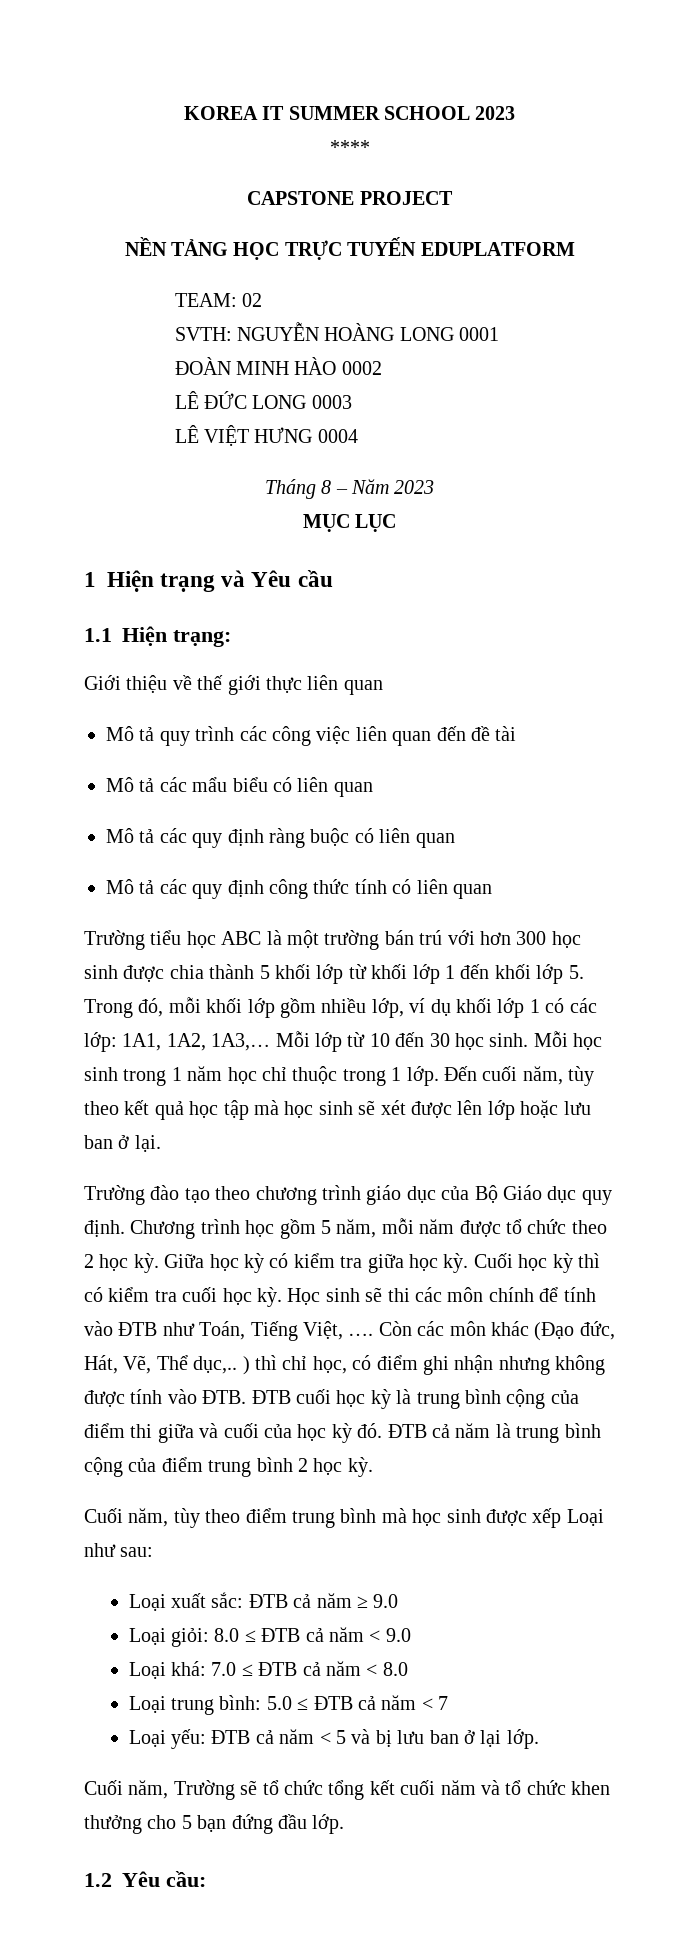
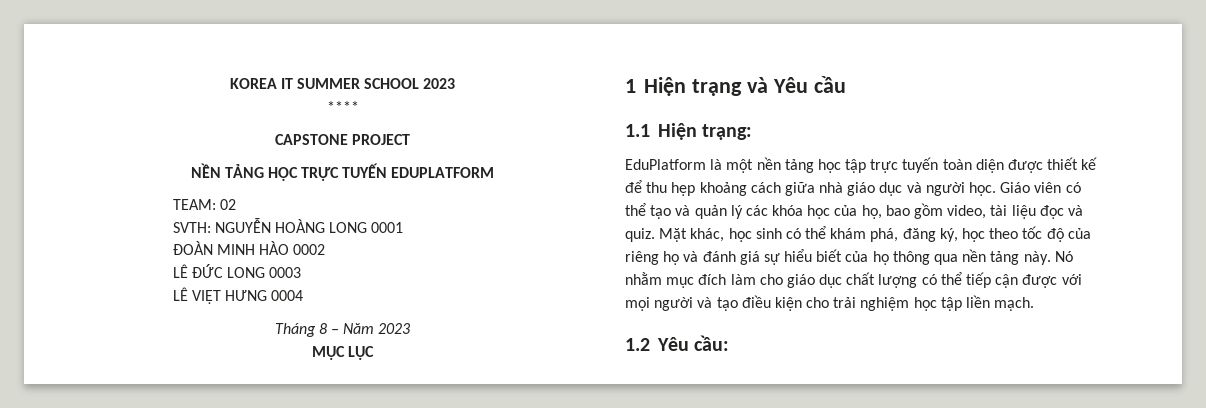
- Giới thiệu về thế giới thực liên quan
- Mô tả quy trình các công việc liên quan đến đề tài
- Mô tả các mẩu biểu có liên quan
- Mô tả các quy định ràng buộc có liên quan
- Mô tả các quy định công thức tính có liên quan
- Trường tiểu học ABC là một trường bán trú với hơn 300 học sinh được chia thành 5 khối lớp từ khối lớp 1 đến khối lớp 5. Trong đó, mỗi khối lớp gồm nhiều lớp, ví dụ khối lớp 1 có các lớp: 1A1, 1A2, 1A3,… Mỗi lớp từ 10 đến 30 học sinh. Mỗi học sinh trong 1 năm học chỉ thuộc trong 1 lớp. Đến cuối năm, tùy theo kết quả học tập mà học sinh sẽ xét được lên lớp hoặc lưu ban ở lại.
- Trường đào tạo theo chương trình giáo dục của Bộ Giáo dục quy định. Chương trình học gồm 5 năm, mỗi năm được tổ chức theo 2 học kỳ. Giữa học kỳ có kiểm tra giữa học kỳ. Cuối học kỳ thì có kiểm tra cuối học kỳ. Học sinh sẽ thi các môn chính để tính vào ĐTB như Toán, Tiếng Việt, …. Còn các môn khác (Đạo đức, Hát, Vẽ, Thể dục,.. ) thì chỉ học, có điểm ghi nhận nhưng không được tính vào ĐTB. ĐTB cuối học kỳ là trung bình cộng của điểm thi giữa và cuối của học kỳ đó. ĐTB cả năm là trung bình cộng của điểm trung bình 2 học kỳ.
- Cuối năm, tùy theo điểm trung bình mà học sinh được xếp Loại như sau:
- Loại xuất sắc: ĐTB cả năm ≥ 9.0
- Loại giỏi: 8.0 ≤ ĐTB cả năm < 9.0
- Loại khá: 7.0 ≤ ĐTB cả năm < 8.0
- Loại trung bình: 5.0 ≤ ĐTB cả năm < 7
- Loại yếu: ĐTB cả năm < 5 và bị lưu ban ở lại lớp.
- Cuối năm, Trường sẽ tổ chức tổng kết cuối năm và tổ chức khen thưởng cho 5 bạn đứng đầu lớp.
+ EduPlatform là một nền tảng học tập trực tuyến toàn diện được thiết kế để thu hẹp khoảng cách giữa nhà giáo dục và người học. Giáo viên có thể tạo và quản lý các khóa học của họ, bao gồm video, tài liệu đọc và quiz. Mặt khác, học sinh có thể khám phá, đăng ký, học theo tốc độ của riêng họ và đánh giá sự hiểu biết của họ thông qua nền tảng này. Nó nhằm mục đích làm cho giáo dục chất lượng có thể tiếp cận được với mọi người và tạo điều kiện cho trải nghiệm học tập liền mạch.

